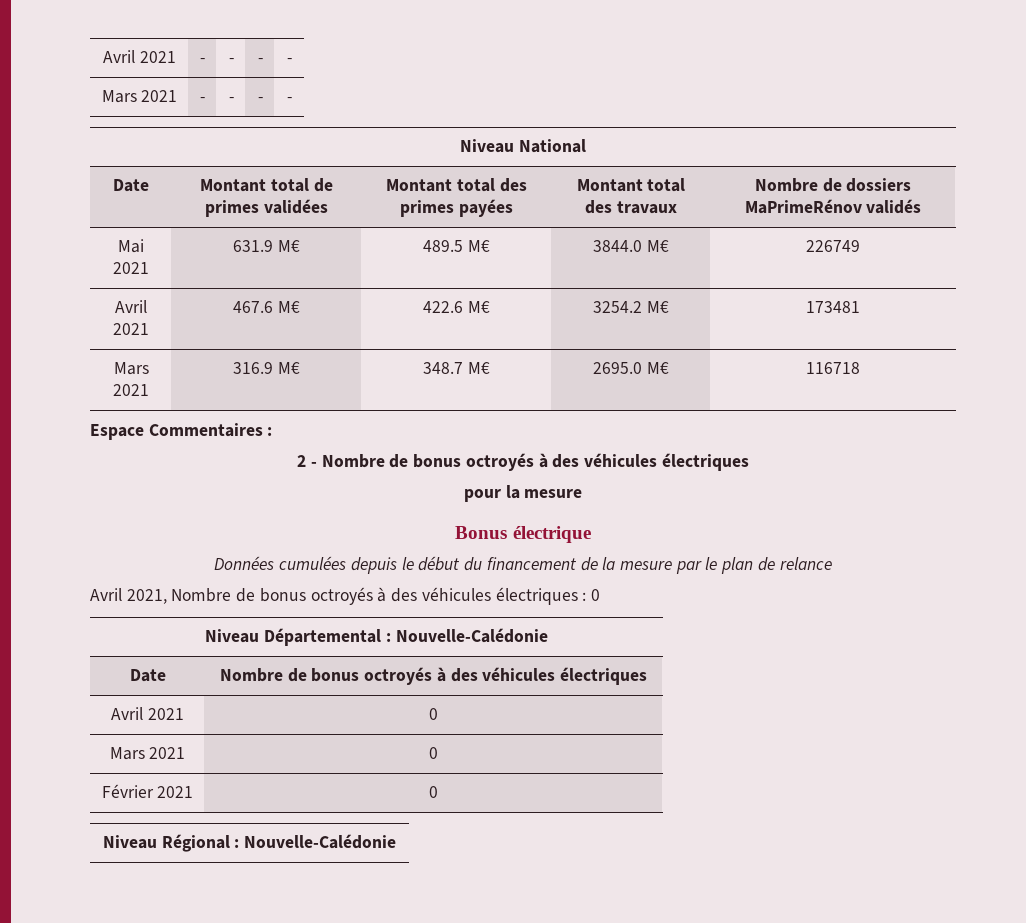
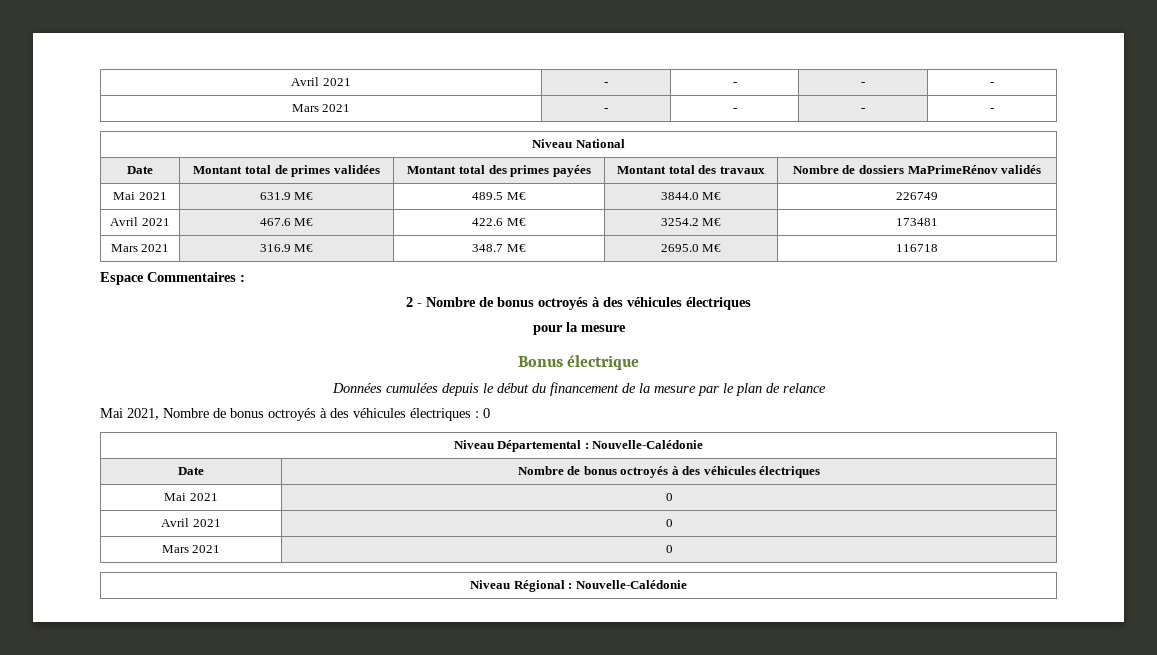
- Avril 2021, Nombre de bonus octroyés à des véhicules électriques : 0
+ Mai 2021, Nombre de bonus octroyés à des véhicules électriques : 0
+ Mai 2021 | 0
- Février 2021 | 0

